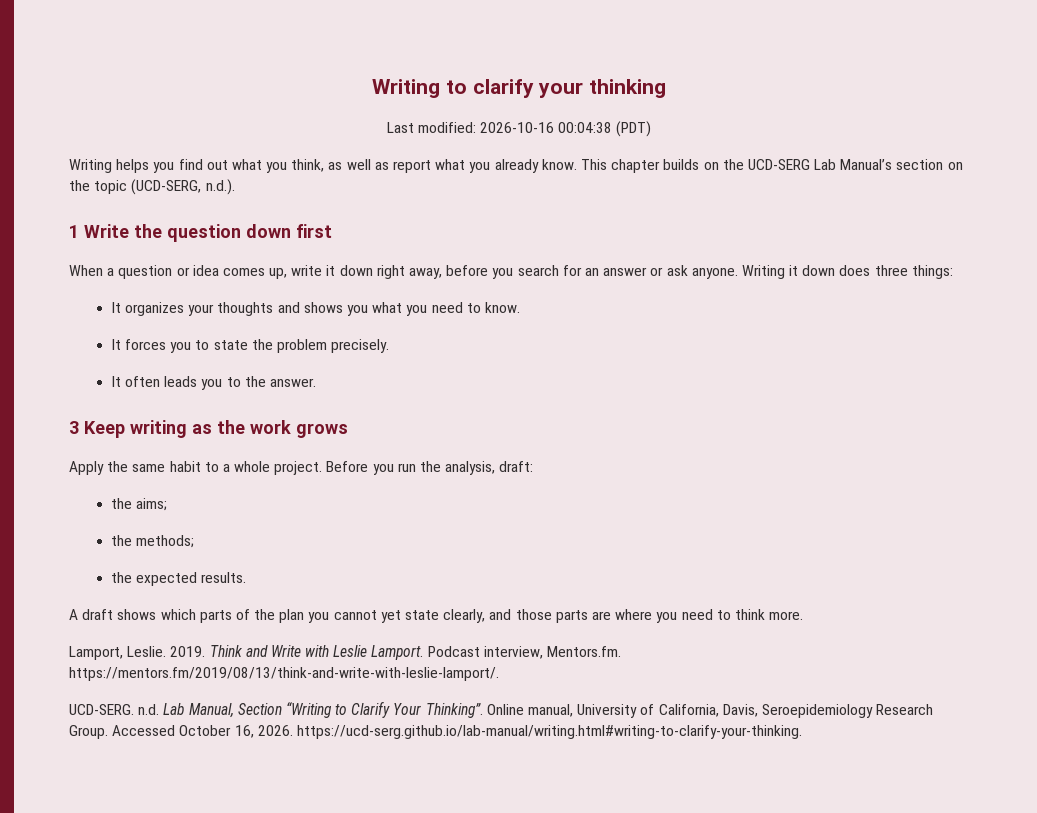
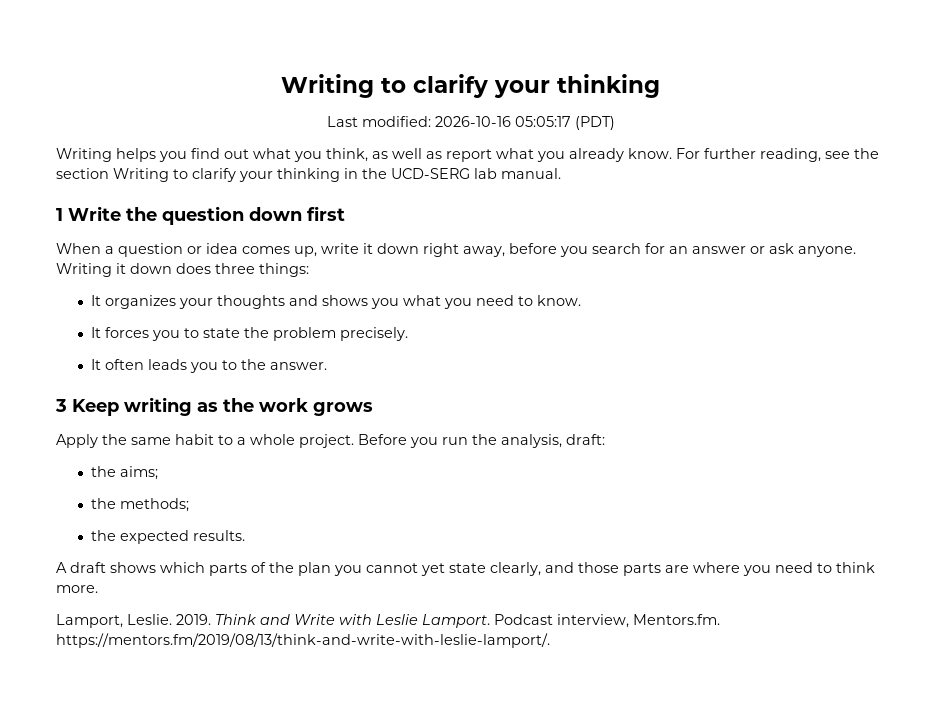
- Last modified: 2026-10-16 00:04:38 (PDT)
+ Last modified: 2026-10-16 05:05:17 (PDT)
- This chapter builds on the UCD-SERG Lab Manual’s section on the topic (UCD-SERG, n.d.).
+ For further reading, see the section Writing to clarify your thinking in the UCD-SERG lab manual.
- UCD-SERG. n.d. Lab Manual, Section “Writing to Clarify Your Thinking”. Online manual, University of California, Davis, Seroepidemiology Research Group. Accessed October 16, 2026. https://ucd-serg.github.io/lab-manual/writing.html#writing-to-clarify-your-thinking.

